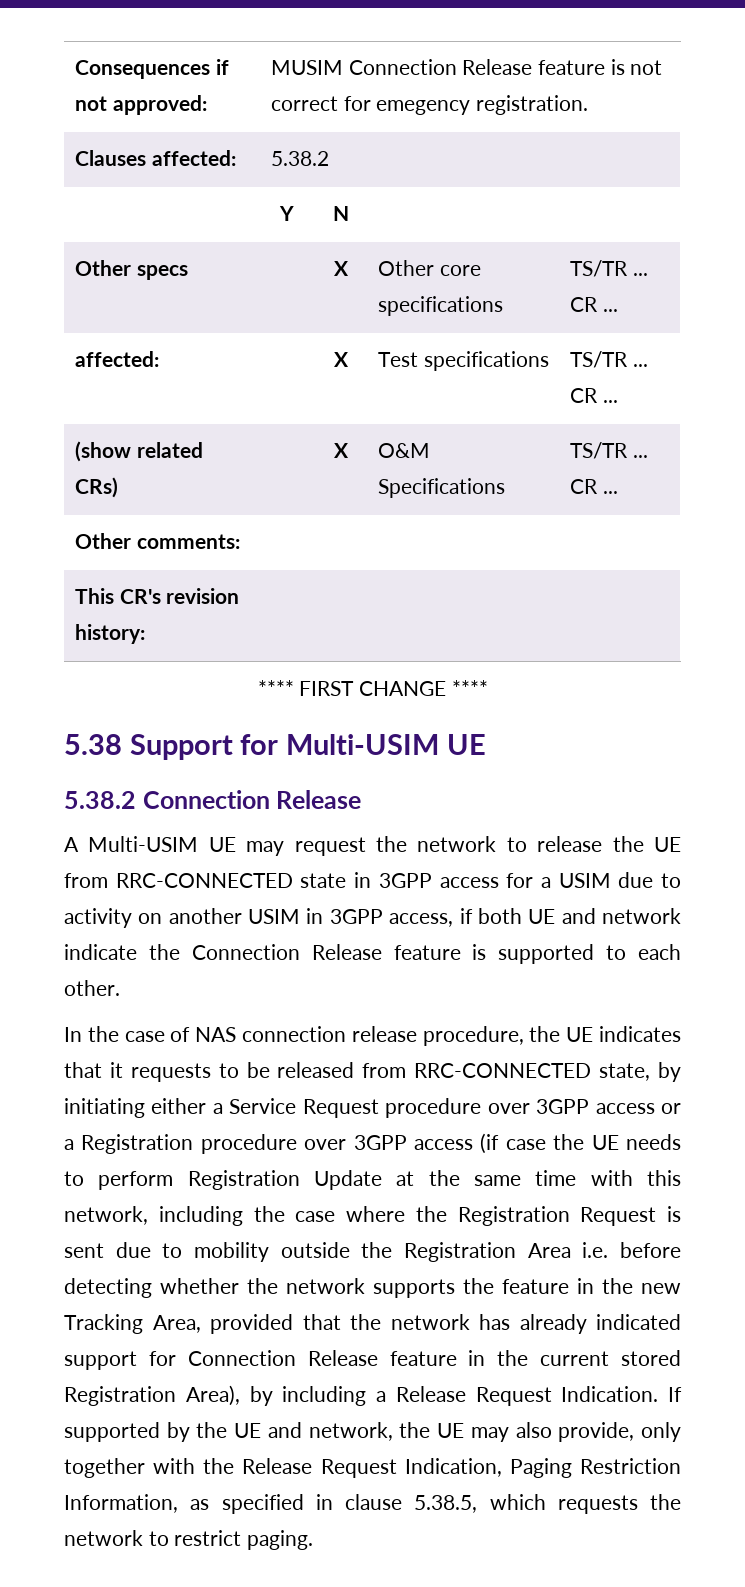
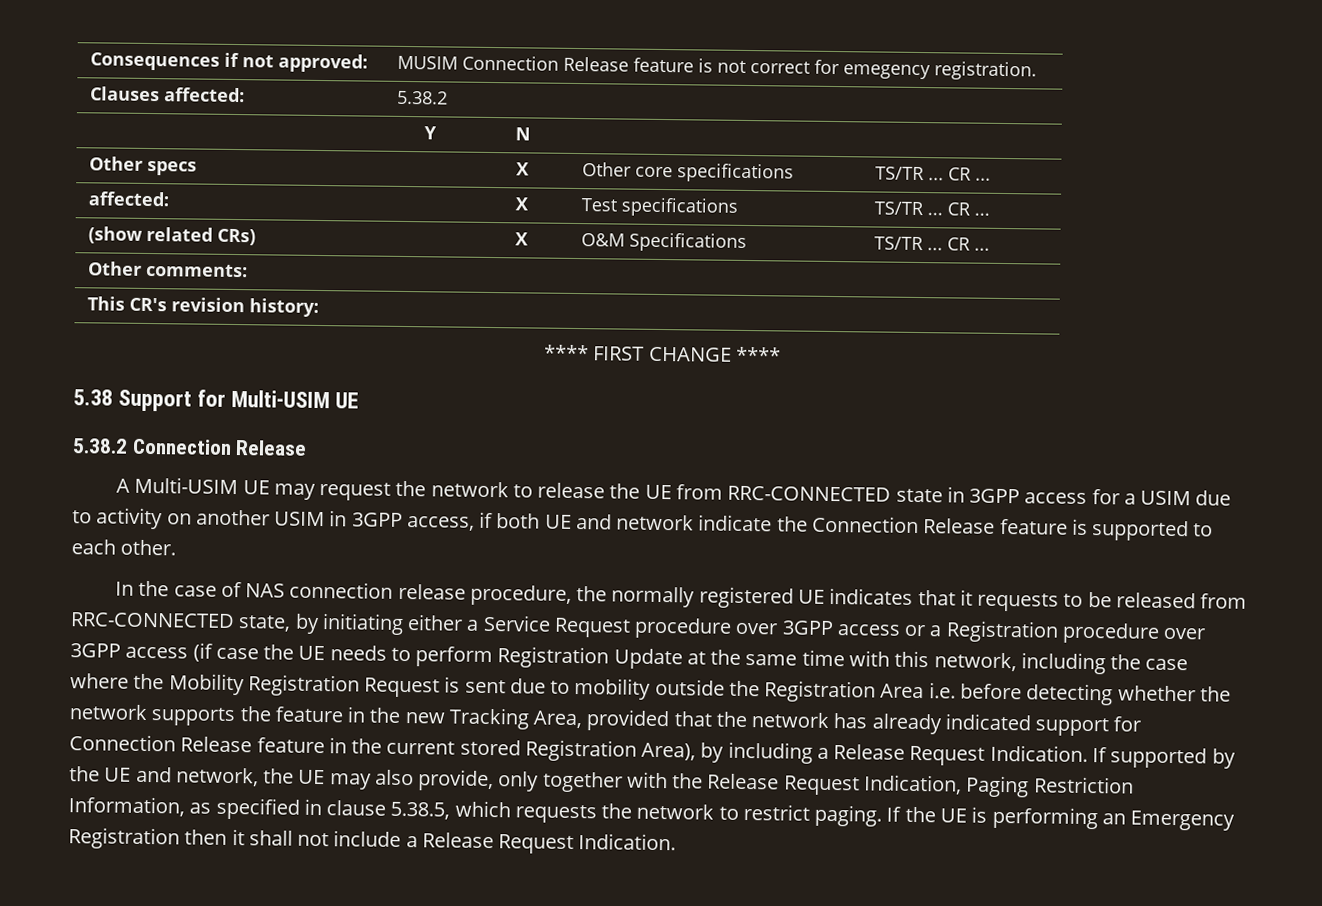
- In the case of NAS connection release procedure, the UE indicates that it requests to be released from RRC-CONNECTED state, by initiating either a Service Request procedure over 3GPP access or a Registration procedure over 3GPP access (if case the UE needs to perform Registration Update at the same time with this network, including the case where the Registration Request is sent due to mobility outside the Registration Area i.e. before detecting whether the network supports the feature in the new Tracking Area, provided that the network has already indicated support for Connection Release feature in the current stored Registration Area), by including a Release Request Indication.
+ In the case of NAS connection release procedure, the normally registered UE indicates that it requests to be released from RRC-CONNECTED state, by initiating either a Service Request procedure over 3GPP access or a Registration procedure over 3GPP access (if case the UE needs to perform Registration Update at the same time with this network, including the case where the Mobility Registration Request is sent due to mobility outside the Registration Area i.e. before detecting whether the network supports the feature in the new Tracking Area, provided that the network has already indicated support for Connection Release feature in the current stored Registration Area), by including a Release Request Indication.
+ If the UE is performing an Emergency Registration then it shall not include a Release Request Indication.

